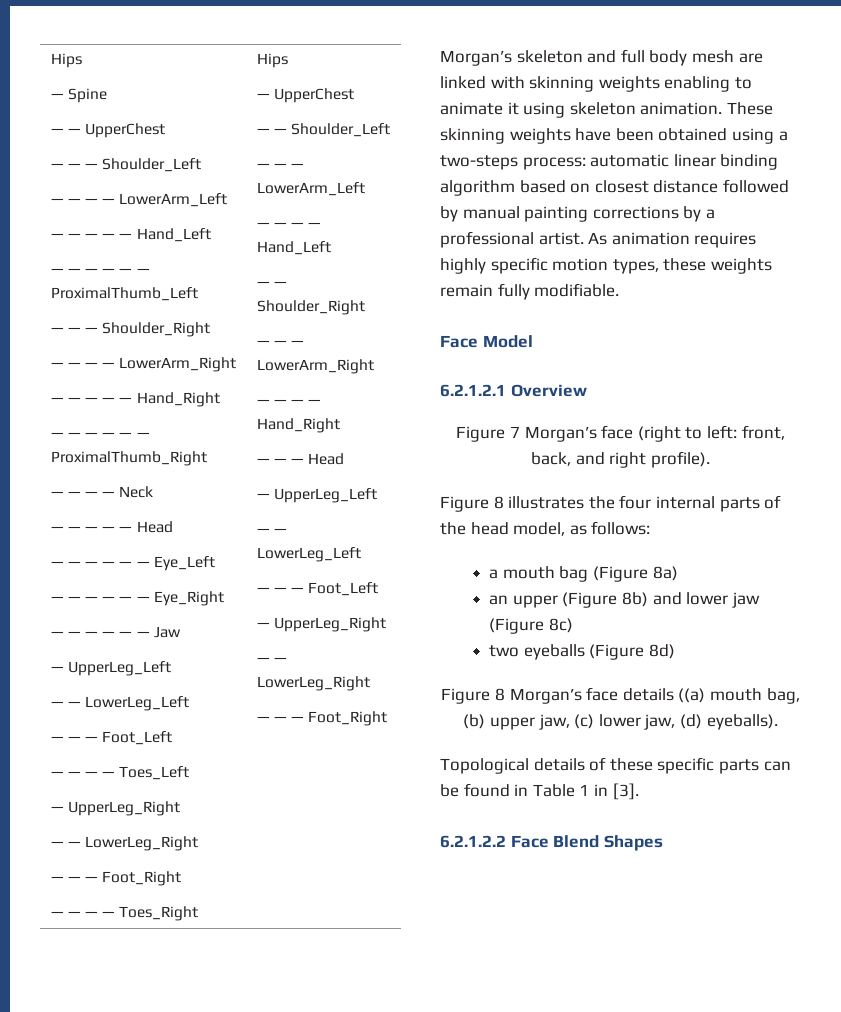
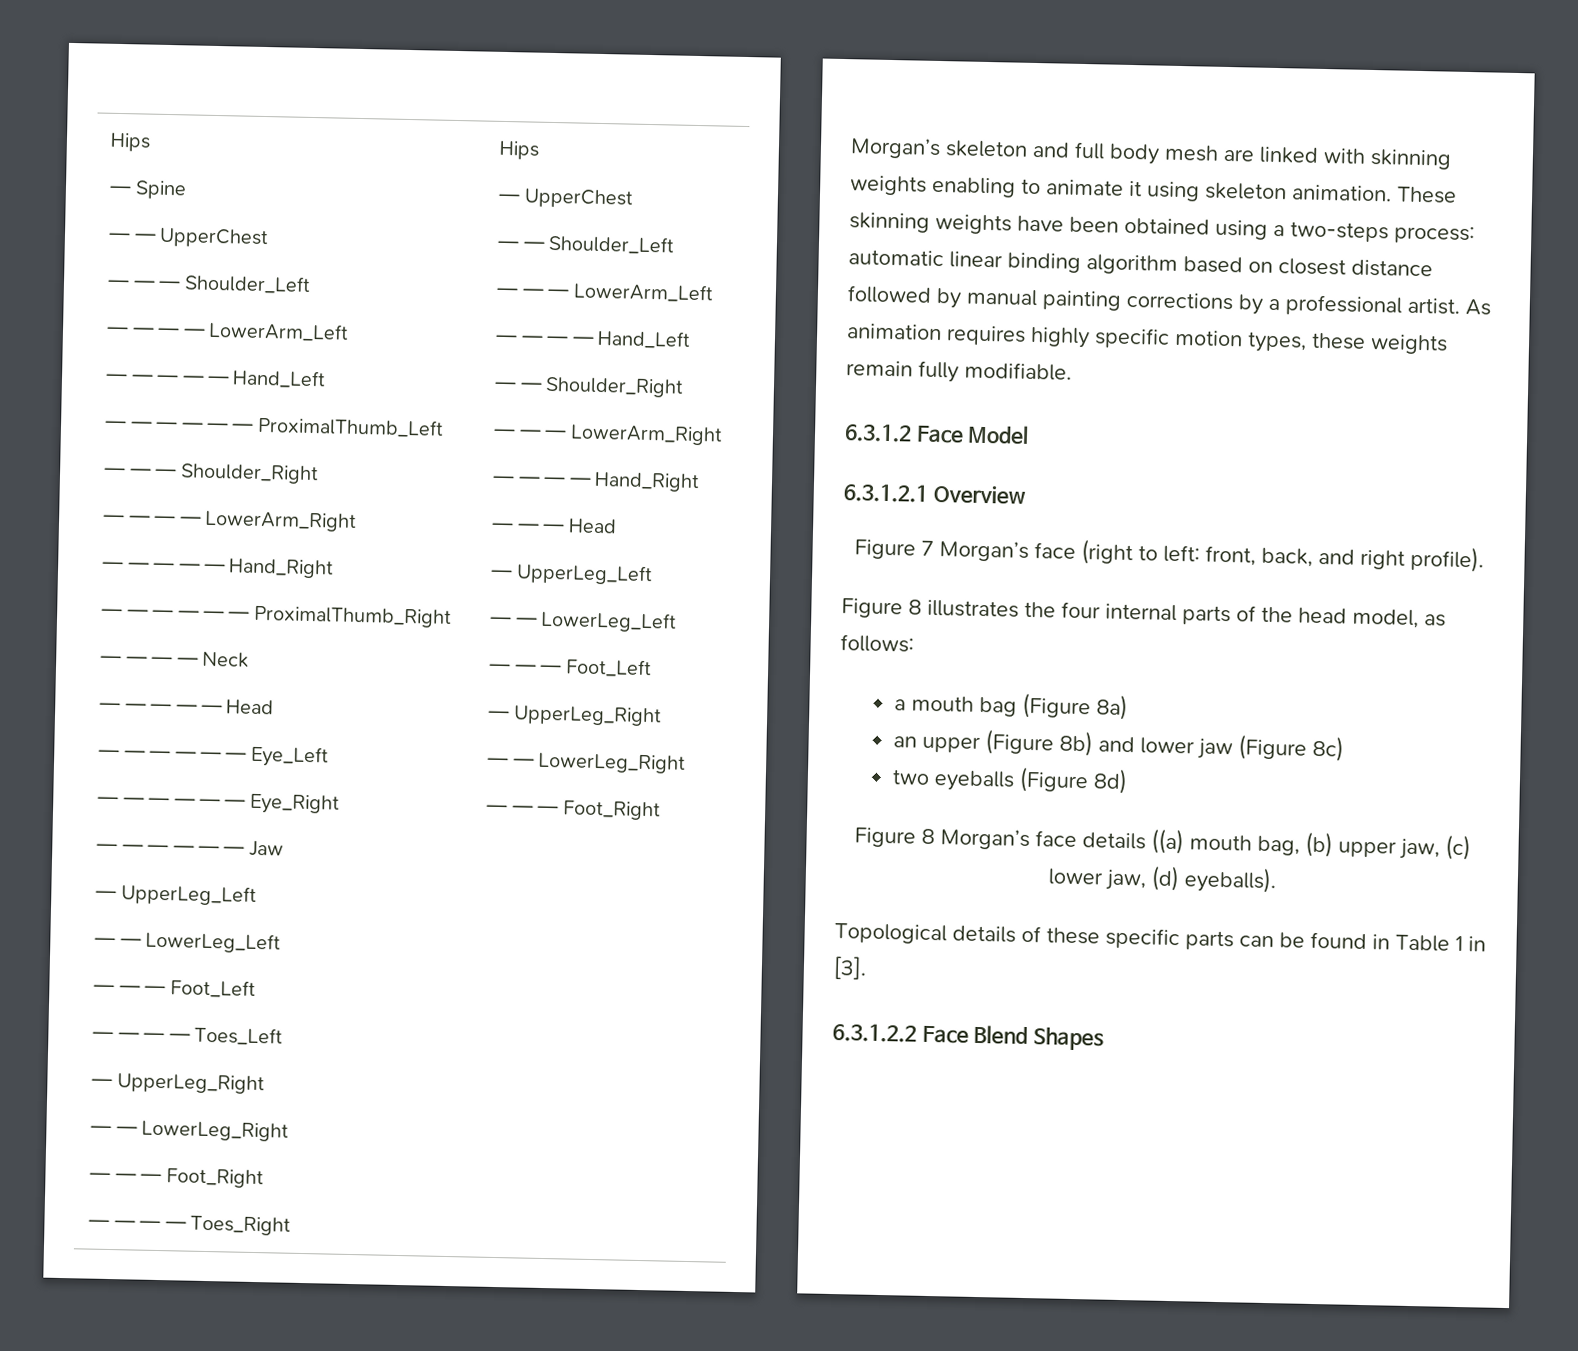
- Face Model
+ 6.3.1.2 Face Model
- 6.2.1.2.1 Overview
+ 6.3.1.2.1 Overview
- 6.2.1.2.2 Face Blend Shapes
+ 6.3.1.2.2 Face Blend Shapes

